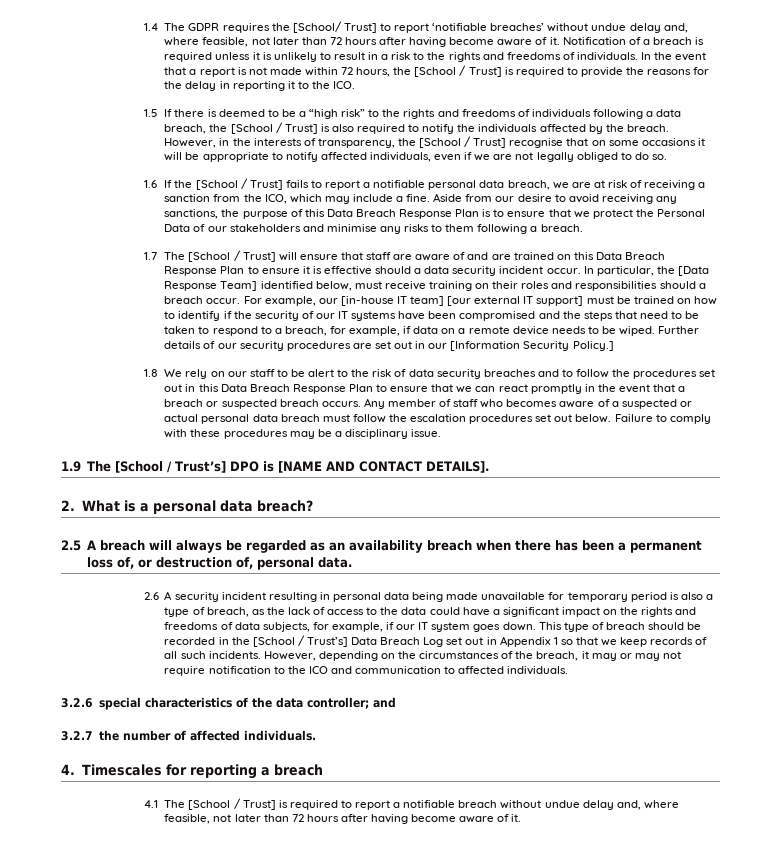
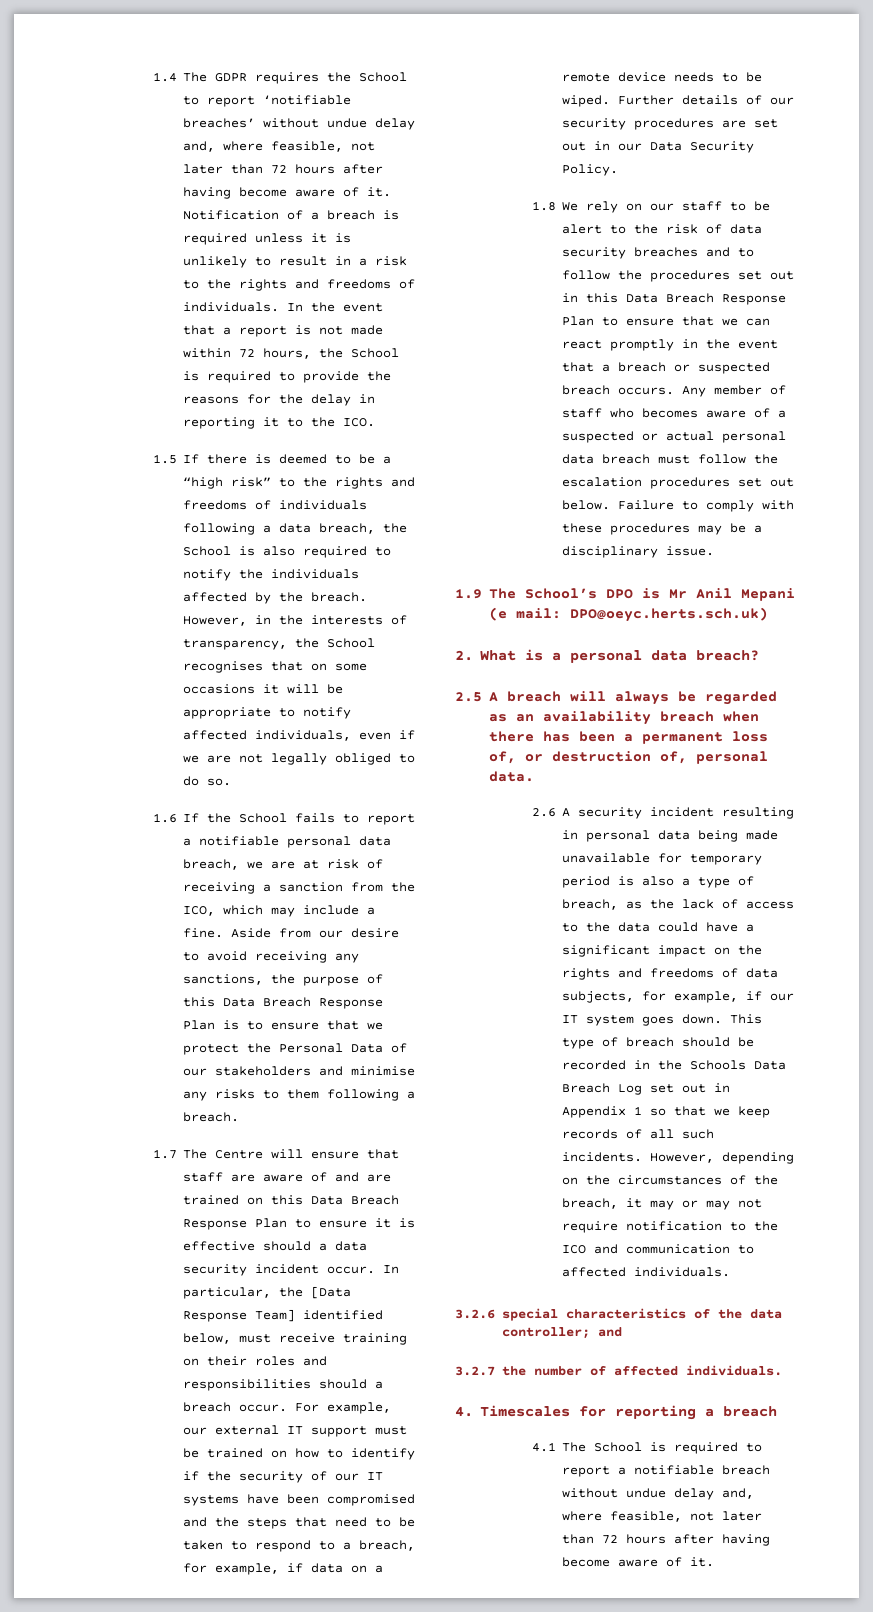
- 1.4 The GDPR requires the [School/ Trust] to report ‘notifiable breaches’ without undue delay and, where feasible, not later than 72 hours after having become aware of it.
+ 1.4 The GDPR requires the School to report ‘notifiable breaches’ without undue delay and, where feasible, not later than 72 hours after having become aware of it.
- In the event that a report is not made within 72 hours, the [School / Trust] is required to provide the reasons for the delay in reporting it to the ICO.
+ In the event that a report is not made within 72 hours, the School is required to provide the reasons for the delay in reporting it to the ICO.
- 1.5 If there is deemed to be a “high risk” to the rights and freedoms of individuals following a data breach, the [School / Trust] is also required to notify the individuals affected by the breach.
+ 1.5 If there is deemed to be a “high risk” to the rights and freedoms of individuals following a data breach, the School is also required to notify the individuals affected by the breach.
- However, in the interests of transparency, the [School / Trust] recognise that on some occasions it will be appropriate to notify affected individuals, even if we are not legally obliged to do so.
+ However, in the interests of transparency, the School recognises that on some occasions it will be appropriate to notify affected individuals, even if we are not legally obliged to do so.
- 1.6 If the [School / Trust] fails to report a notifiable personal data breach, we are at risk of receiving a sanction from the ICO, which may include a fine.
+ 1.6 If the School fails to report a notifiable personal data breach, we are at risk of receiving a sanction from the ICO, which may include a fine.
- 1.7 The [School / Trust] will ensure that staff are aware of and are trained on this Data Breach Response Plan to ensure it is effective should a data security incident occur.
+ 1.7 The Centre will ensure that staff are aware of and are trained on this Data Breach Response Plan to ensure it is effective should a data security incident occur.
- For example, our [in-house IT team] [our external IT support] must be trained on how to identify if the security of our IT systems have been compromised and the steps that need to be taken to respond to a breach, for example, if data on a remote device needs to be wiped.
+ For example, our external IT support must be trained on how to identify if the security of our IT systems have been compromised and the steps that need to be taken to respond to a breach, for example, if data on a remote device needs to be wiped.
- Further details of our security procedures are set out in our [Information Security Policy.]
+ Further details of our security procedures are set out in our Data Security Policy.
- 1.9 The [School / Trust’s] DPO is [NAME AND CONTACT DETAILS].
+ 1.9 The School’s DPO is Mr Anil Mepani (e mail: DPO@oeyc.herts.sch.uk)
- This type of breach should be recorded in the [School / Trust’s] Data Breach Log set out in Appendix 1 so that we keep records of all such incidents.
+ This type of breach should be recorded in the Schools Data Breach Log set out in Appendix 1 so that we keep records of all such incidents.
- 4.1 The [School / Trust] is required to report a notifiable breach without undue delay and, where feasible, not later than 72 hours after having become aware of it.
+ 4.1 The School is required to report a notifiable breach without undue delay and, where feasible, not later than 72 hours after having become aware of it.

